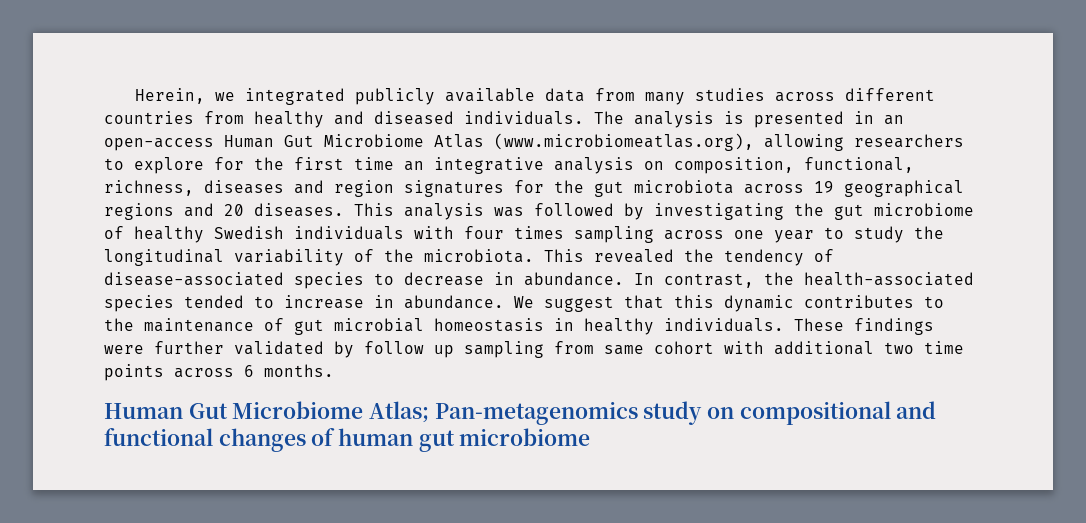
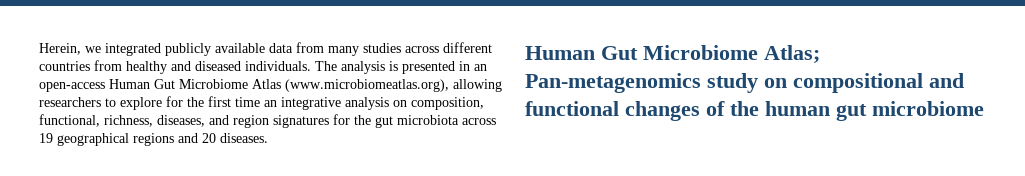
- The analysis is presented in an open-access Human Gut Microbiome Atlas (www.microbiomeatlas.org), allowing researchers to explore for the first time an integrative analysis on composition, functional, richness, diseases and region signatures for the gut microbiota across 19 geographical regions and 20 diseases. This analysis was followed by investigating the gut microbiome of healthy Swedish individuals with four times sampling across one year to study the longitudinal variability of the microbiota. This revealed the tendency of disease-associated species to decrease in abundance. In contrast, the health-associated species tended to increase in abundance. We suggest that this dynamic contributes to the maintenance of gut microbial homeostasis in healthy individuals. These findings were further validated by follow up sampling from same cohort with additional two time points across 6 months.
+ The analysis is presented in an open-access Human Gut Microbiome Atlas (www.microbiomeatlas.org), allowing researchers to explore for the first time an integrative analysis on composition, functional, richness, diseases, and region signatures for the gut microbiota across 19 geographical regions and 20 diseases.
- Human Gut Microbiome Atlas; Pan-metagenomics study on compositional and functional changes of human gut microbiome
+ Human Gut Microbiome Atlas; Pan-metagenomics study on compositional and functional changes of the human gut microbiome

